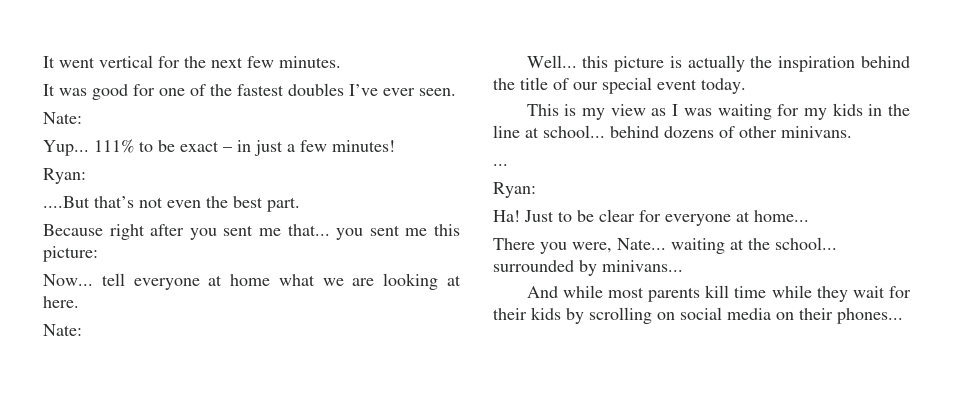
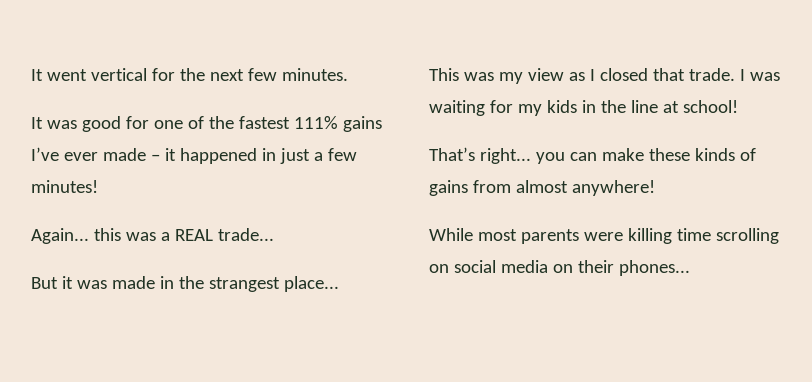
- It was good for one of the fastest doubles I’ve ever seen.
- Nate:
- Yup... 111% to be exact – in just a few minutes!
- Ryan:
- ....But that’s not even the best part.
- Because right after you sent me that... you sent me this picture:
- Now... tell everyone at home what we are looking at here.
- Nate:
- Well... this picture is actually the inspiration behind the title of our special event today.
+ It was good for one of the fastest 111% gains I’ve ever made – it happened in just a few minutes!
+ Again... this was a REAL trade...
+ But it was made in the strangest place...
- This is my view as I was waiting for my kids in the line at school... behind dozens of other minivans.
- ...
- Ryan:
- Ha! Just to be clear for everyone at home...
- There you were, Nate... waiting at the school... surrounded by minivans...
- And while most parents kill time while they wait for their kids by scrolling on social media on their phones...
+ This was my view as I closed that trade. I was waiting for my kids in the line at school!
+ That’s right... you can make these kinds of gains from almost anywhere!
+ While most parents were killing time scrolling on social media on their phones...

